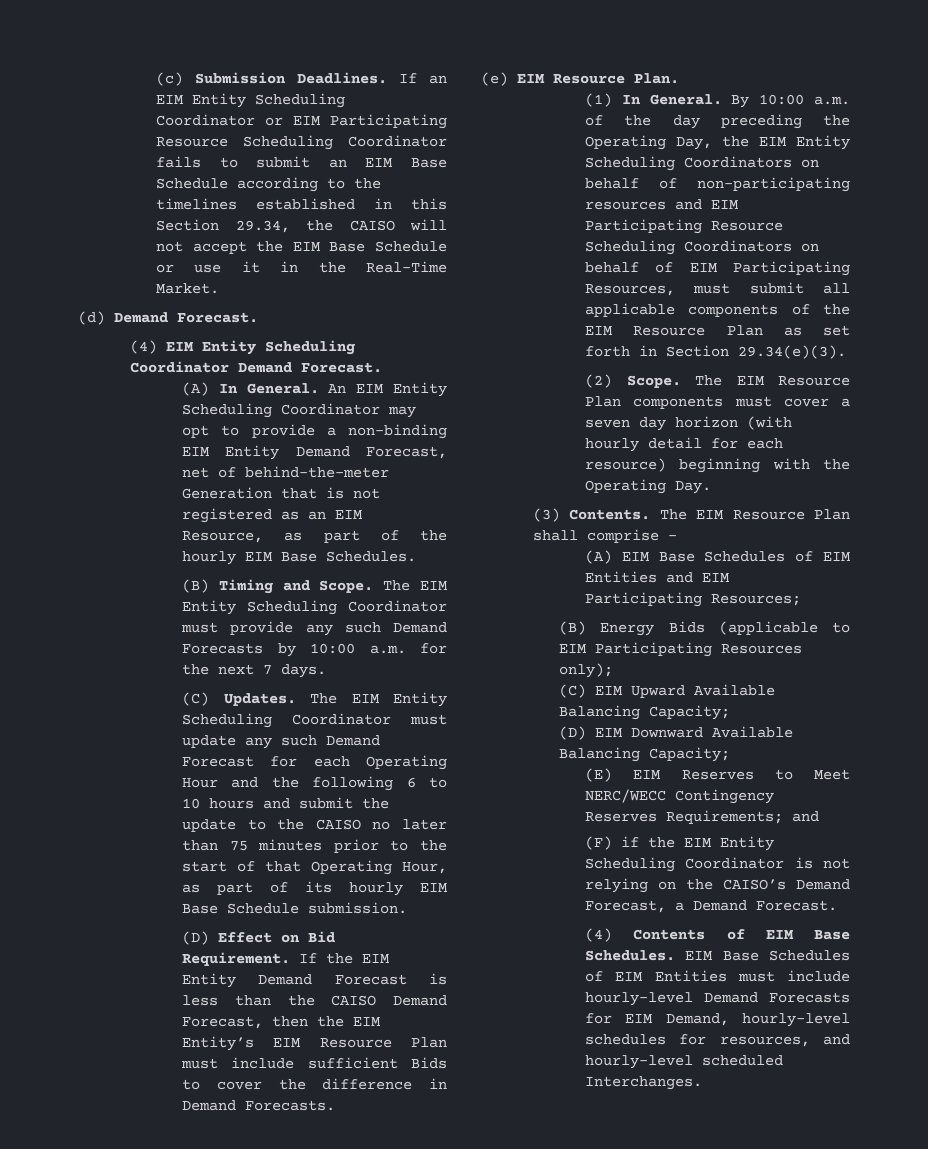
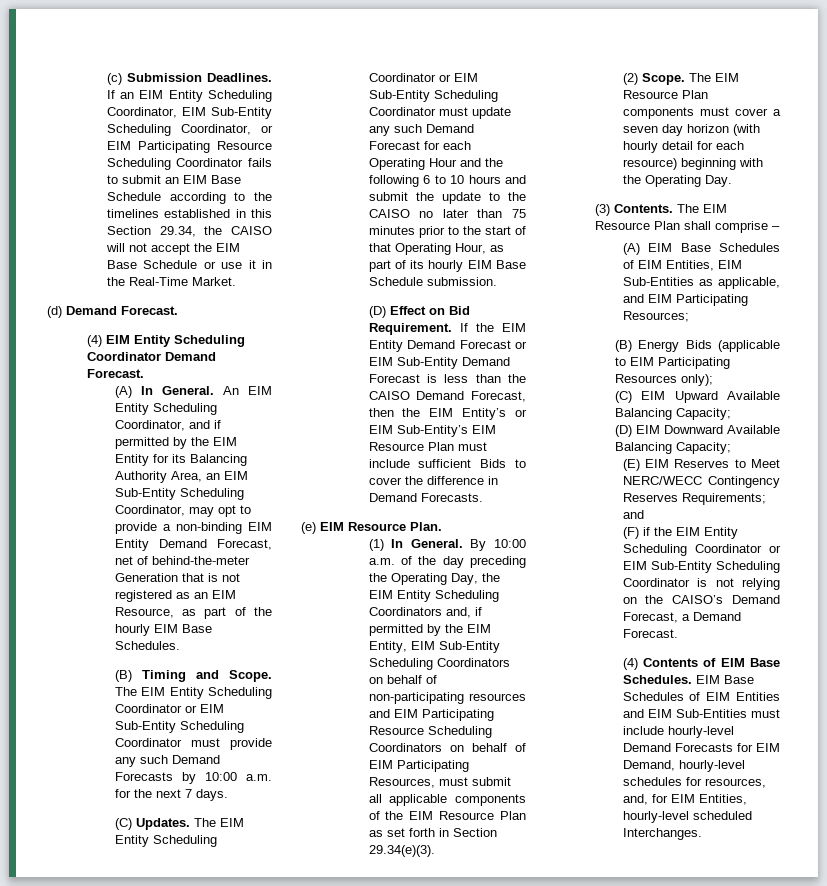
- If an EIM Entity Scheduling Coordinator or EIM Participating Resource Scheduling Coordinator fails to submit an EIM Base Schedule according to the timelines established in this Section 29.34, the CAISO will not accept the EIM Base Schedule or use it in the Real-Time Market.
+ If an EIM Entity Scheduling Coordinator, EIM Sub-Entity Scheduling Coordinator, or EIM Participating Resource Scheduling Coordinator fails to submit an EIM Base Schedule according to the timelines established in this Section 29.34, the CAISO will not accept the EIM Base Schedule or use it in the Real-Time Market.
- An EIM Entity Scheduling Coordinator may opt to provide a non-binding EIM Entity Demand Forecast, net of behind-the-meter Generation that is not registered as an EIM Resource, as part of the hourly EIM Base Schedules.
+ An EIM Entity Scheduling Coordinator, and if permitted by the EIM Entity for its Balancing Authority Area, an EIM Sub-Entity Scheduling Coordinator, may opt to provide a non-binding EIM Entity Demand Forecast, net of behind-the-meter Generation that is not registered as an EIM Resource, as part of the hourly EIM Base Schedules.
- The EIM Entity Scheduling Coordinator must provide any such Demand Forecasts by 10:00 a.m. for the next 7 days.
+ The EIM Entity Scheduling Coordinator or EIM Sub-Entity Scheduling Coordinator must provide any such Demand Forecasts by 10:00 a.m. for the next 7 days.
- The EIM Entity Scheduling Coordinator must update any such Demand Forecast for each Operating Hour and the following 6 to 10 hours and submit the update to the CAISO no later than 75 minutes prior to the start of that Operating Hour, as part of its hourly EIM Base Schedule submission.
+ The EIM Entity Scheduling Coordinator or EIM Sub-Entity Scheduling Coordinator must update any such Demand Forecast for each Operating Hour and the following 6 to 10 hours and submit the update to the CAISO no later than 75 minutes prior to the start of that Operating Hour, as part of its hourly EIM Base Schedule submission.
- If the EIM Entity Demand Forecast is less than the CAISO Demand Forecast, then the EIM Entity’s EIM Resource Plan must include sufficient Bids to cover the difference in Demand Forecasts.
+ If the EIM Entity Demand Forecast or EIM Sub-Entity Demand Forecast is less than the CAISO Demand Forecast, then the EIM Entity’s or EIM Sub-Entity’s EIM Resource Plan must include sufficient Bids to cover the difference in Demand Forecasts.
- By 10:00 a.m. of the day preceding the Operating Day, the EIM Entity Scheduling Coordinators on behalf of non-participating resources and EIM Participating Resource Scheduling Coordinators on behalf of EIM Participating Resources, must submit all applicable components of the EIM Resource Plan as set forth in Section 29.34(e)(3).
+ By 10:00 a.m. of the day preceding the Operating Day, the EIM Entity Scheduling Coordinators and, if permitted by the EIM Entity, EIM Sub-Entity Scheduling Coordinators on behalf of non-participating resources and EIM Participating Resource Scheduling Coordinators on behalf of EIM Participating Resources, must submit all applicable components of the EIM Resource Plan as set forth in Section 29.34(e)(3).
- (A) EIM Base Schedules of EIM Entities and EIM Participating Resources;
+ (A) EIM Base Schedules of EIM Entities, EIM Sub-Entities as applicable, and EIM Participating Resources;
- (F) if the EIM Entity Scheduling Coordinator is not relying on the CAISO’s Demand Forecast, a Demand Forecast.
+ (F) if the EIM Entity Scheduling Coordinator or EIM Sub-Entity Scheduling Coordinator is not relying on the CAISO’s Demand Forecast, a Demand Forecast.
- EIM Base Schedules of EIM Entities must include hourly-level Demand Forecasts for EIM Demand, hourly-level schedules for resources, and hourly-level scheduled Interchanges.
+ EIM Base Schedules of EIM Entities and EIM Sub-Entities must include hourly-level Demand Forecasts for EIM Demand, hourly-level schedules for resources, and, for EIM Entities, hourly-level scheduled Interchanges.

